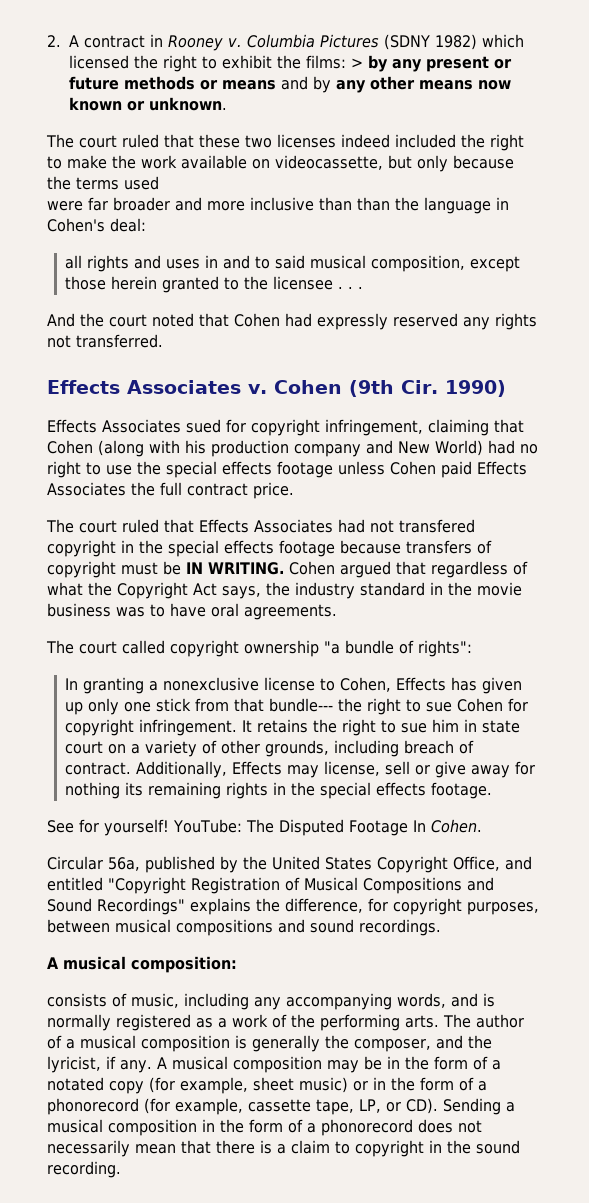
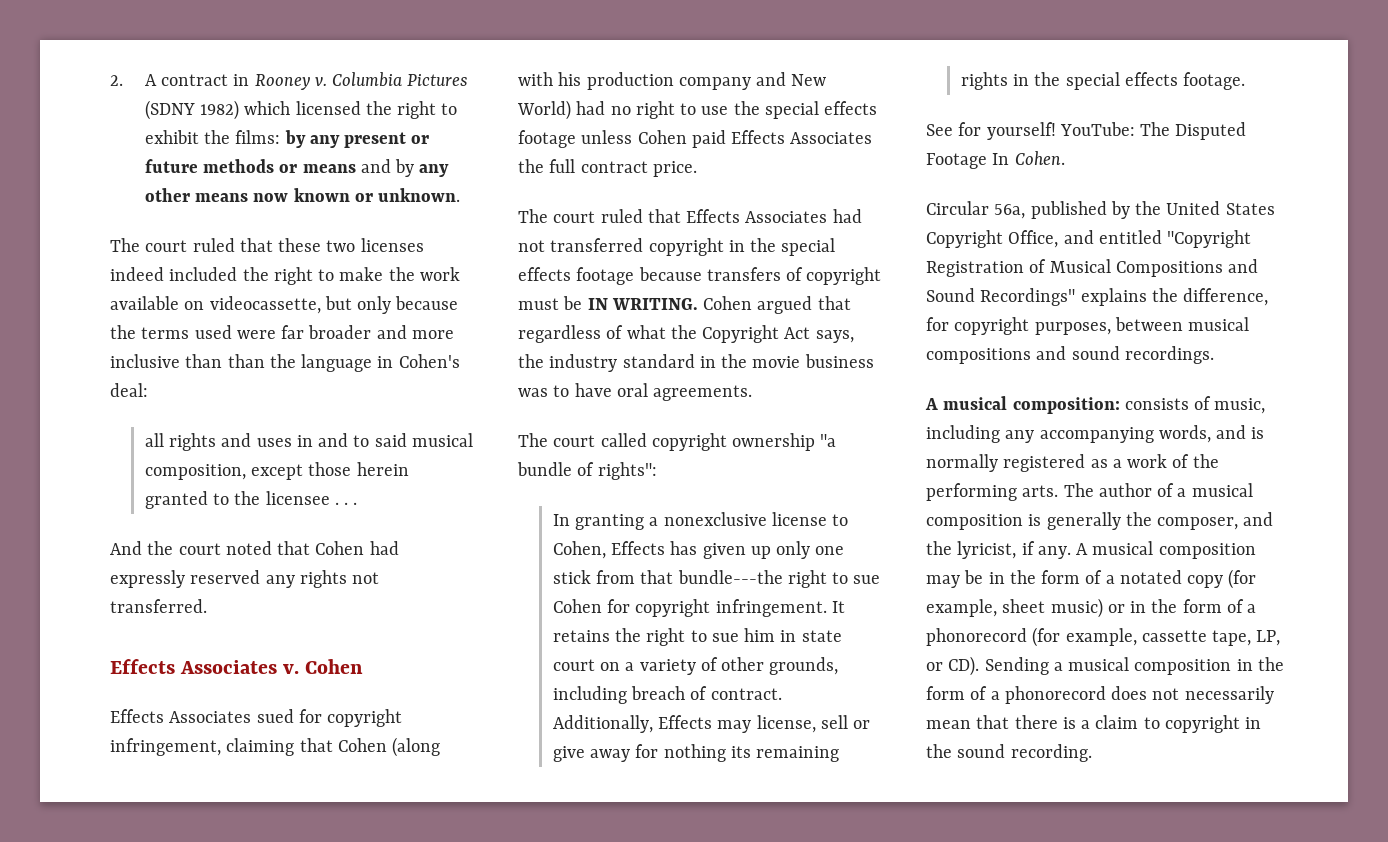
- Columbia Pictures (SDNY 1982) which licensed the right to exhibit the films: > by any present or future methods or means and by any other means now known or unknown.
+ Columbia Pictures (SDNY 1982) which licensed the right to exhibit the films: by any present or future methods or means and by any other means now known or unknown.
- The court ruled that these two licenses indeed included the right to make the work available on videocassette, but only because the terms used
- were far broader and more inclusive than than the language in Cohen's deal:
+ The court ruled that these two licenses indeed included the right to make the work available on videocassette, but only because the terms used were far broader and more inclusive than than the language in Cohen's deal:
- Effects Associates v. Cohen (9th Cir. 1990)
+ Effects Associates v. Cohen
- The court ruled that Effects Associates had not transfered copyright in the special effects footage because transfers of copyright must be IN WRITING.
+ The court ruled that Effects Associates had not transferred copyright in the special effects footage because transfers of copyright must be IN WRITING.
- In granting a nonexclusive license to Cohen, Effects has given up only one stick from that bundle--- the right to sue Cohen for copyright infringement.
+ In granting a nonexclusive license to Cohen, Effects has given up only one stick from that bundle---the right to sue Cohen for copyright infringement.
- A musical composition:
- consists of music, including any accompanying words, and is normally registered as a work of the performing arts. The author of a musical composition is generally the composer, and the lyricist, if any.
+ A musical composition: consists of music, including any accompanying words, and is normally registered as a work of the performing arts. The author of a musical composition is generally the composer, and the lyricist, if any.

